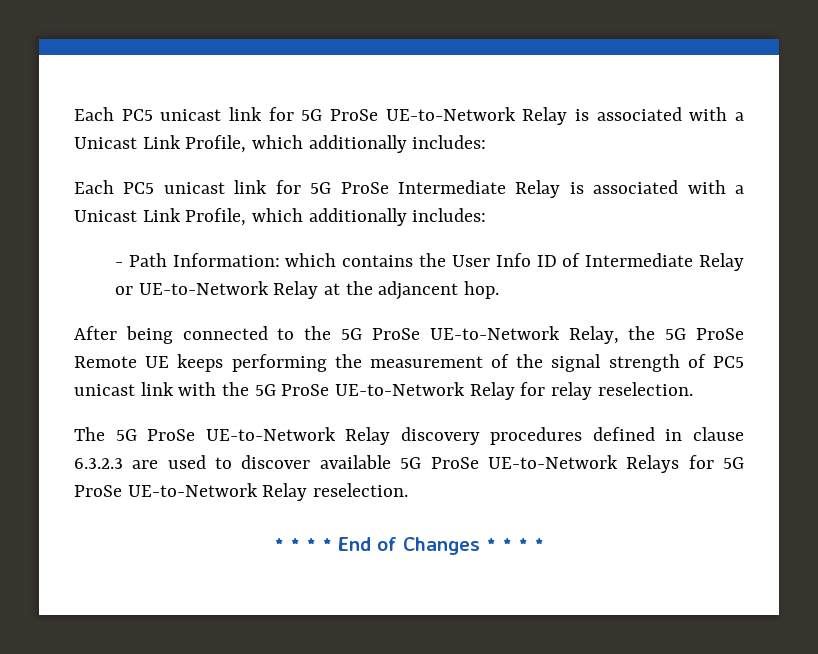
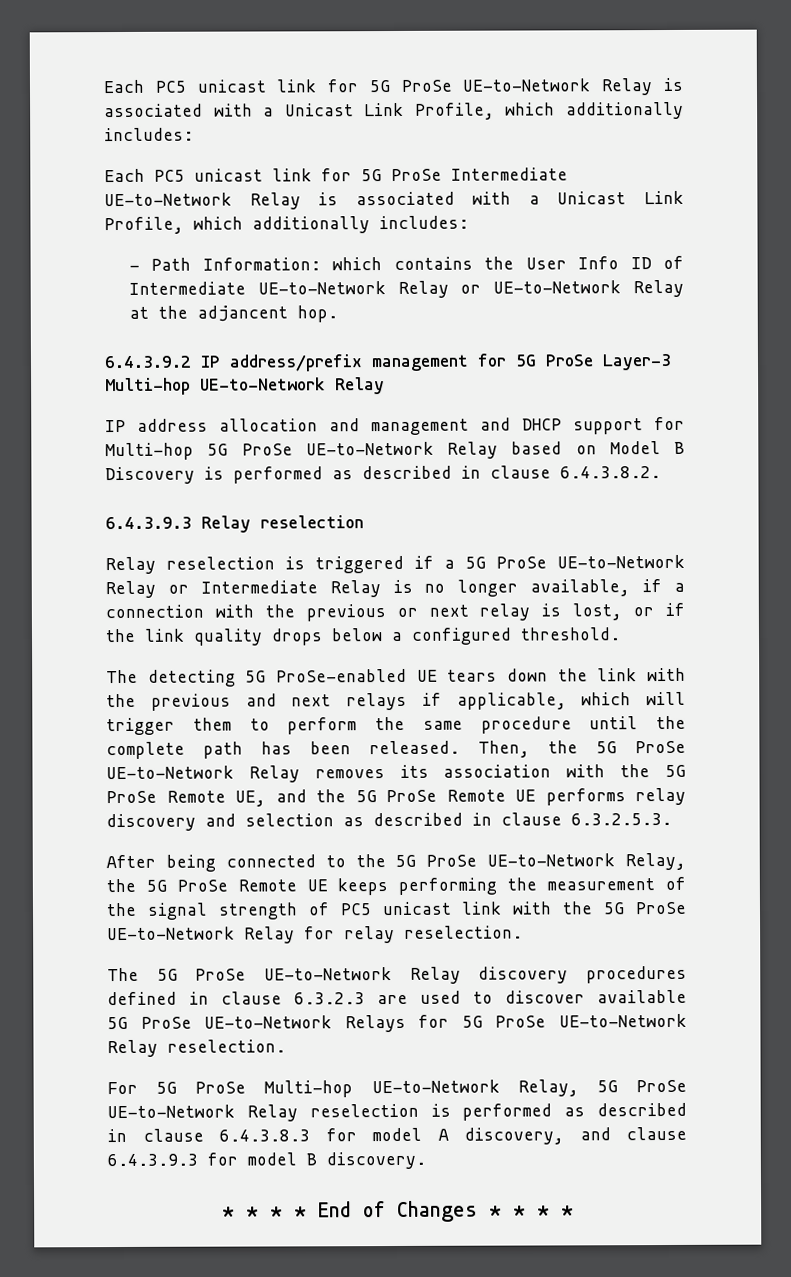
- Each PC5 unicast link for 5G ProSe Intermediate Relay is associated with a Unicast Link Profile, which additionally includes:
+ Each PC5 unicast link for 5G ProSe Intermediate UE-to-Network Relay is associated with a Unicast Link Profile, which additionally includes:
- - Path Information: which contains the User Info ID of Intermediate Relay or UE-to-Network Relay at the adjancent hop.
+ - Path Information: which contains the User Info ID of Intermediate UE-to-Network Relay or UE-to-Network Relay at the adjancent hop.
+ 6.4.3.9.2 IP address/prefix management for 5G ProSe Layer-3 Multi-hop UE-to-Network Relay
+ IP address allocation and management and DHCP support for Multi-hop 5G ProSe UE-to-Network Relay based on Model B Discovery is performed as described in clause 6.4.3.8.2.
+ 6.4.3.9.3 Relay reselection
+ Relay reselection is triggered if a 5G ProSe UE-to-Network Relay or Intermediate Relay is no longer available, if a connection with the previous or next relay is lost, or if the link quality drops below a configured threshold.
+ The detecting 5G ProSe-enabled UE tears down the link with the previous and next relays if applicable, which will trigger them to perform the same procedure until the complete path has been released. Then, the 5G ProSe UE-to-Network Relay removes its association with the 5G ProSe Remote UE, and the 5G ProSe Remote UE performs relay discovery and selection as described in clause 6.3.2.5.3.
+ For 5G ProSe Multi-hop UE-to-Network Relay, 5G ProSe UE-to-Network Relay reselection is performed as described in clause 6.4.3.8.3 for model A discovery, and clause 6.4.3.9.3 for model B discovery.

